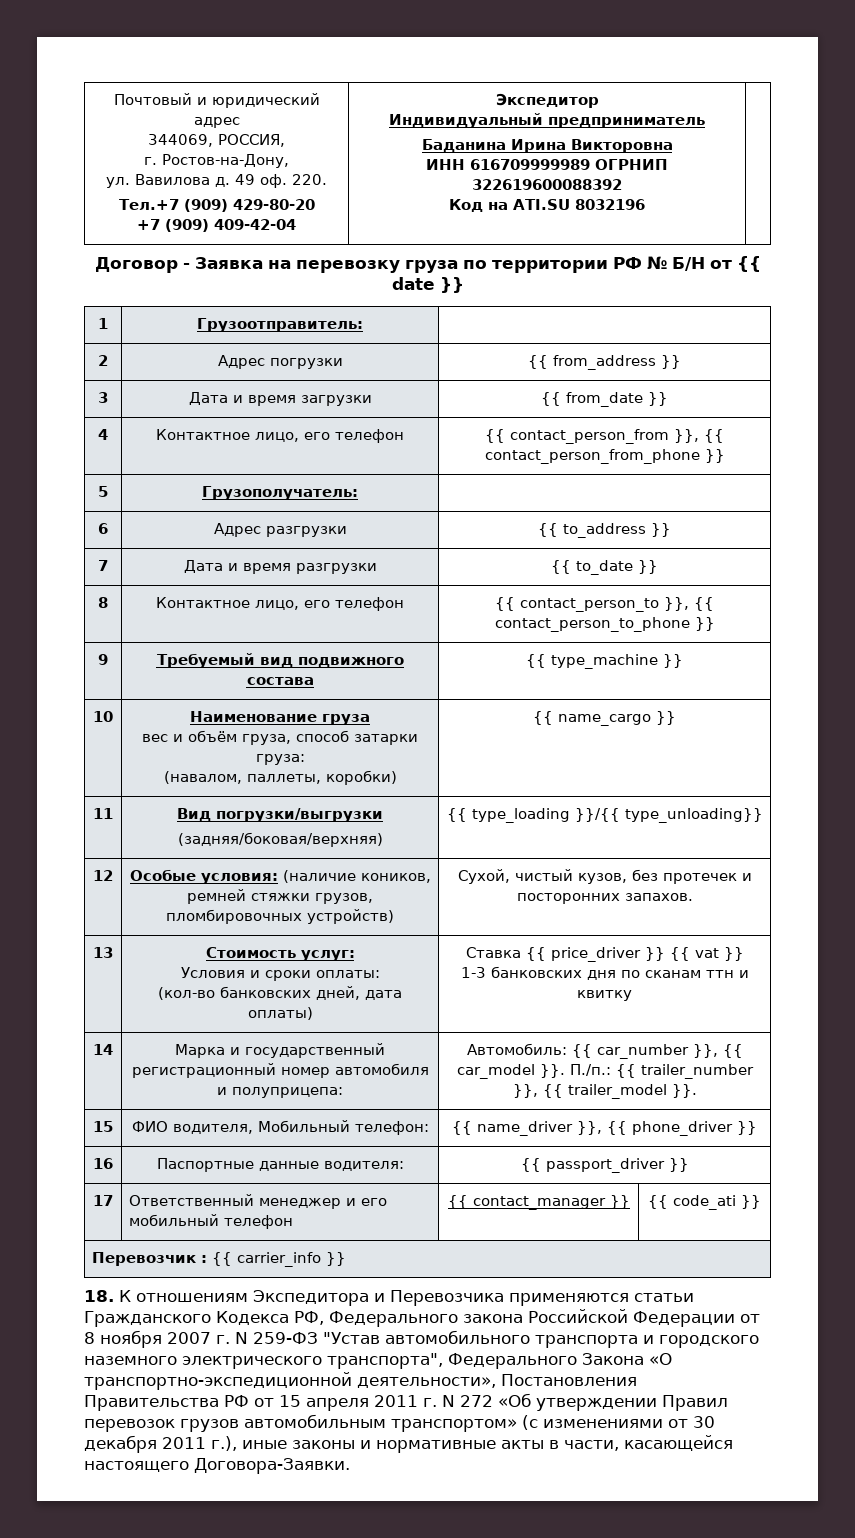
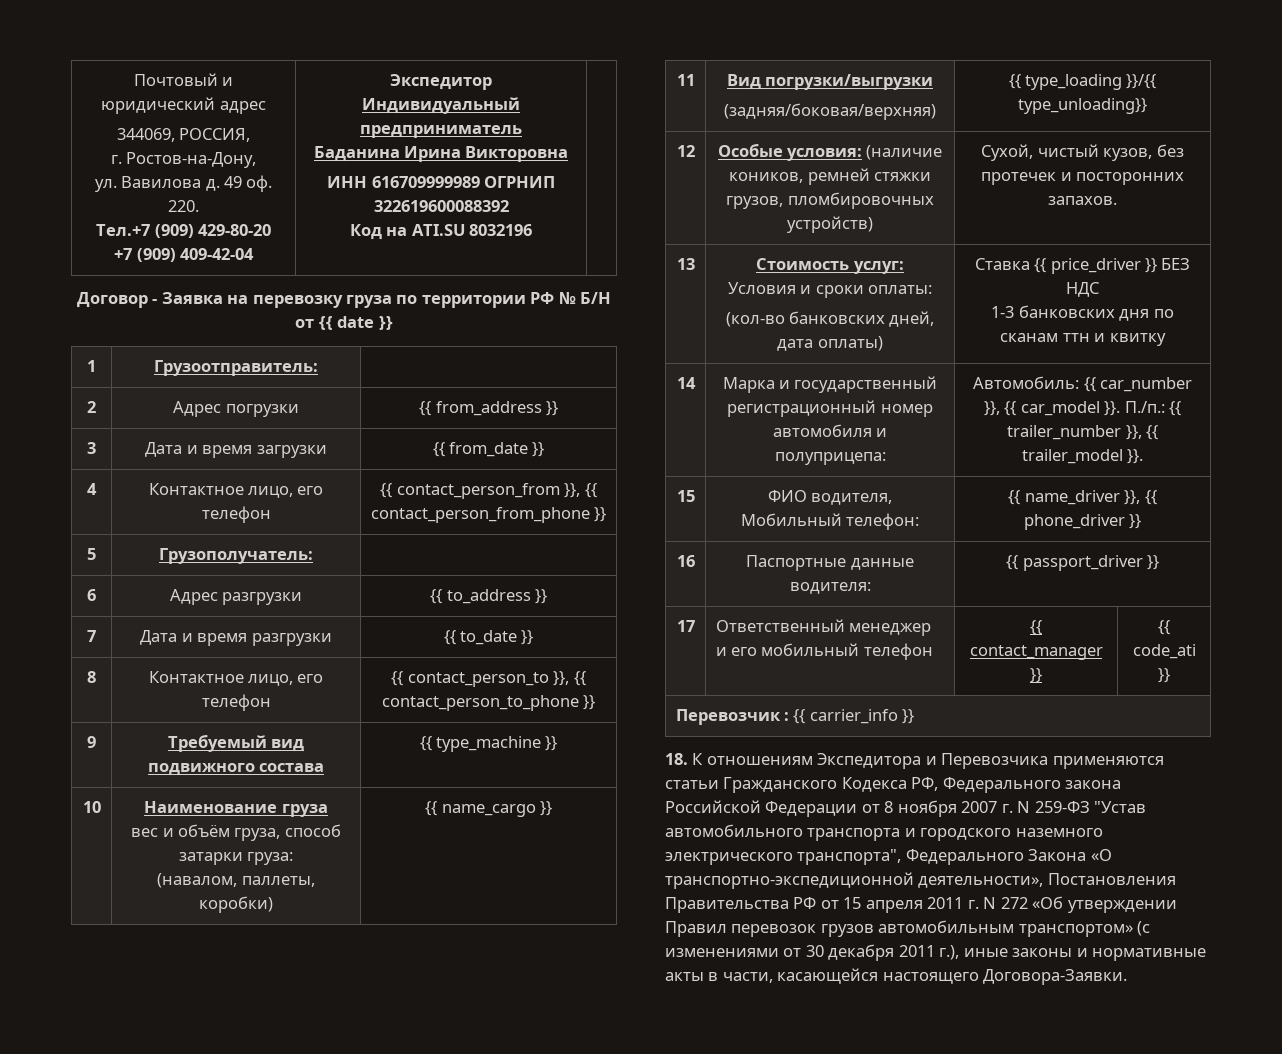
  13 | Стоимость услуг:
  Условия и сроки оплаты:
- (кол-во банковских дней, дата оплаты) | Ставка {{ price_driver }} {{ vat }}
+ (кол-во банковских дней, дата оплаты) | Ставка {{ price_driver }} БЕЗ НДС

